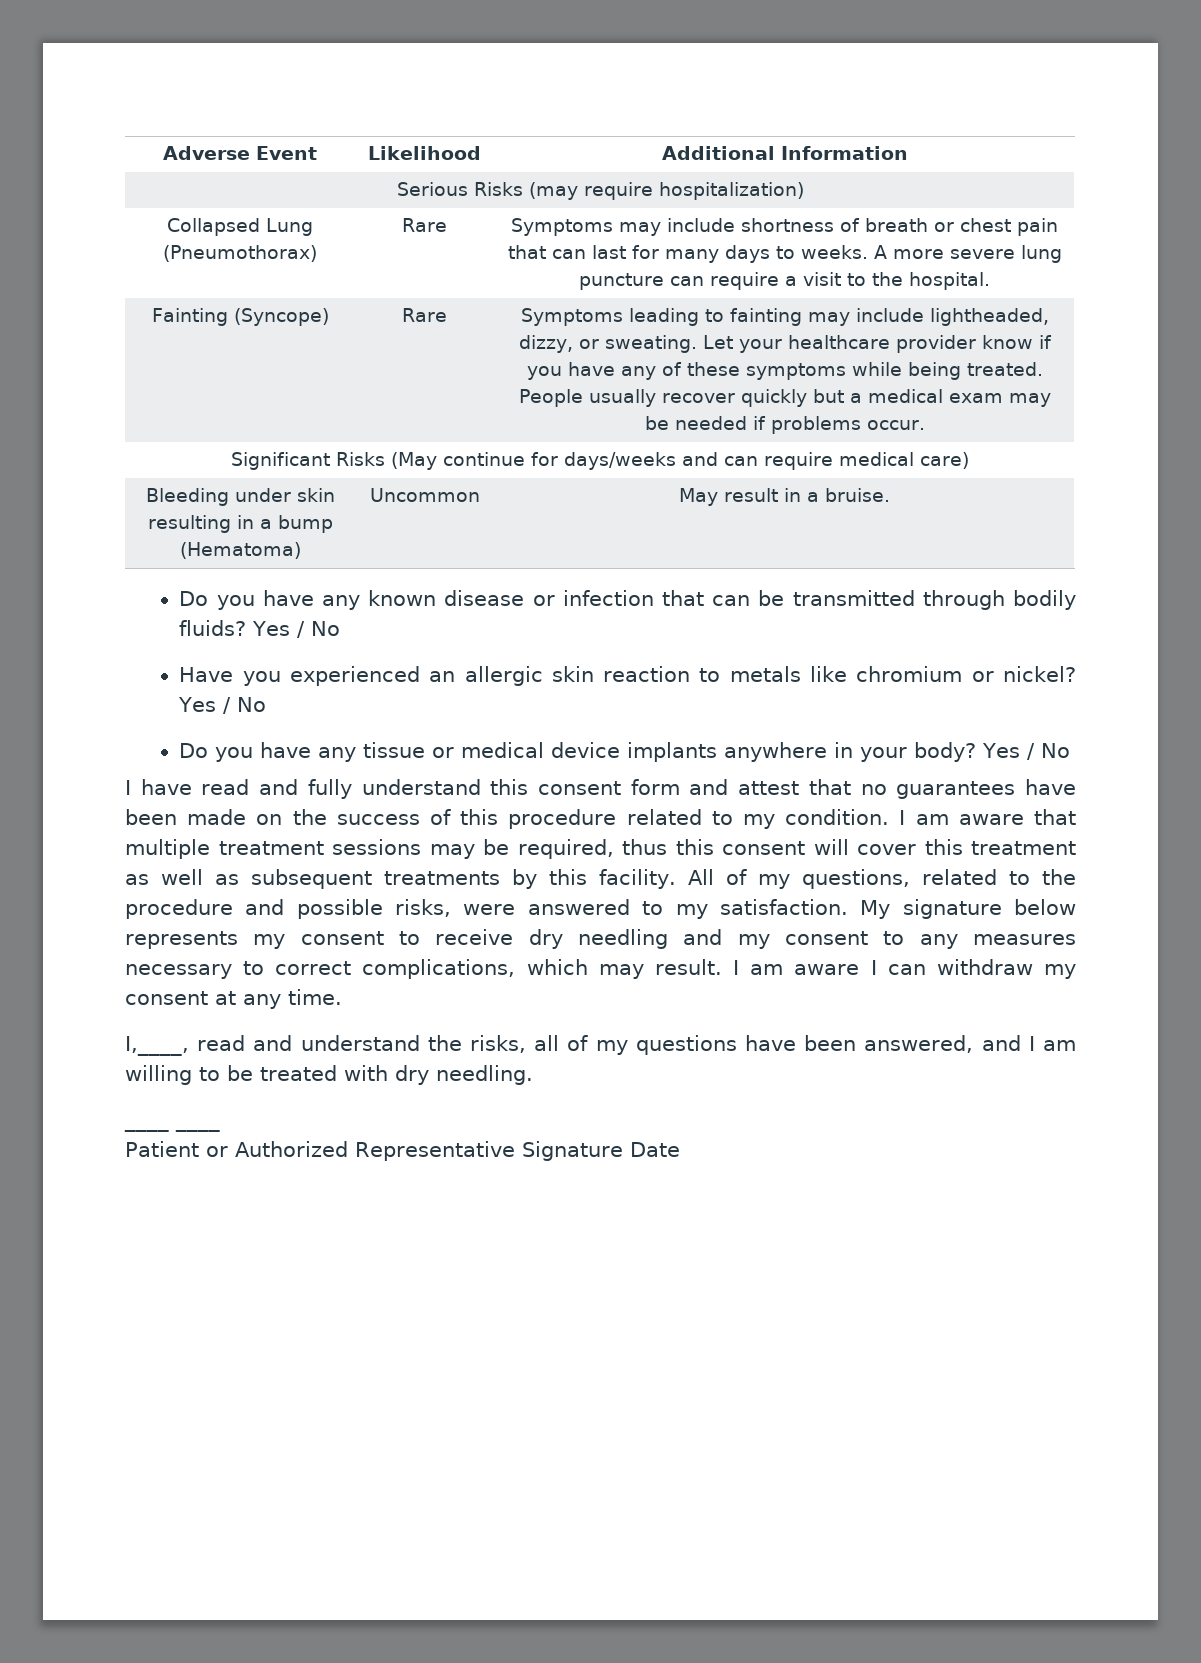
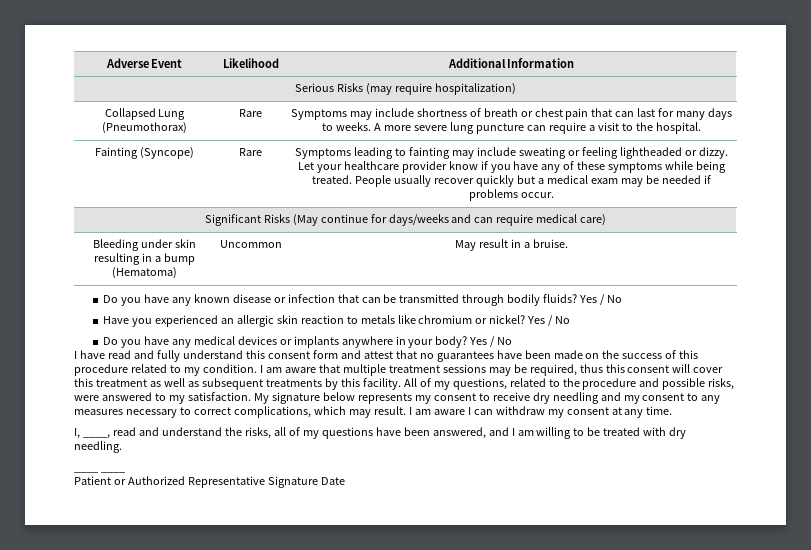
- Symptoms leading to fainting may include lightheaded, dizzy, or sweating.
+ Symptoms leading to fainting may include sweating or feeling lightheaded or dizzy.
- Do you have any tissue or medical device implants anywhere in your body?
+ Do you have any medical devices or implants anywhere in your body?
- I,____, read and understand the risks, all of my questions have been answered, and I am willing to be treated with dry needling.
+ I, ____, read and understand the risks, all of my questions have been answered, and I am willing to be treated with dry needling.

